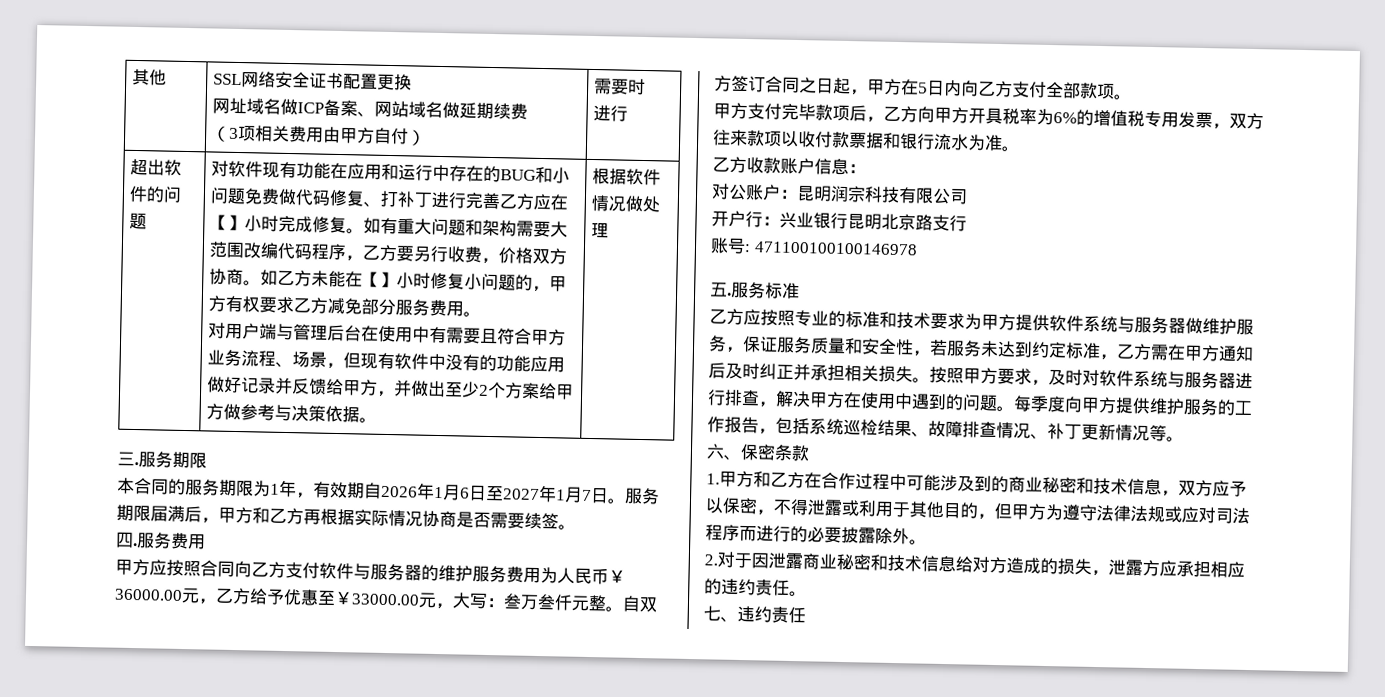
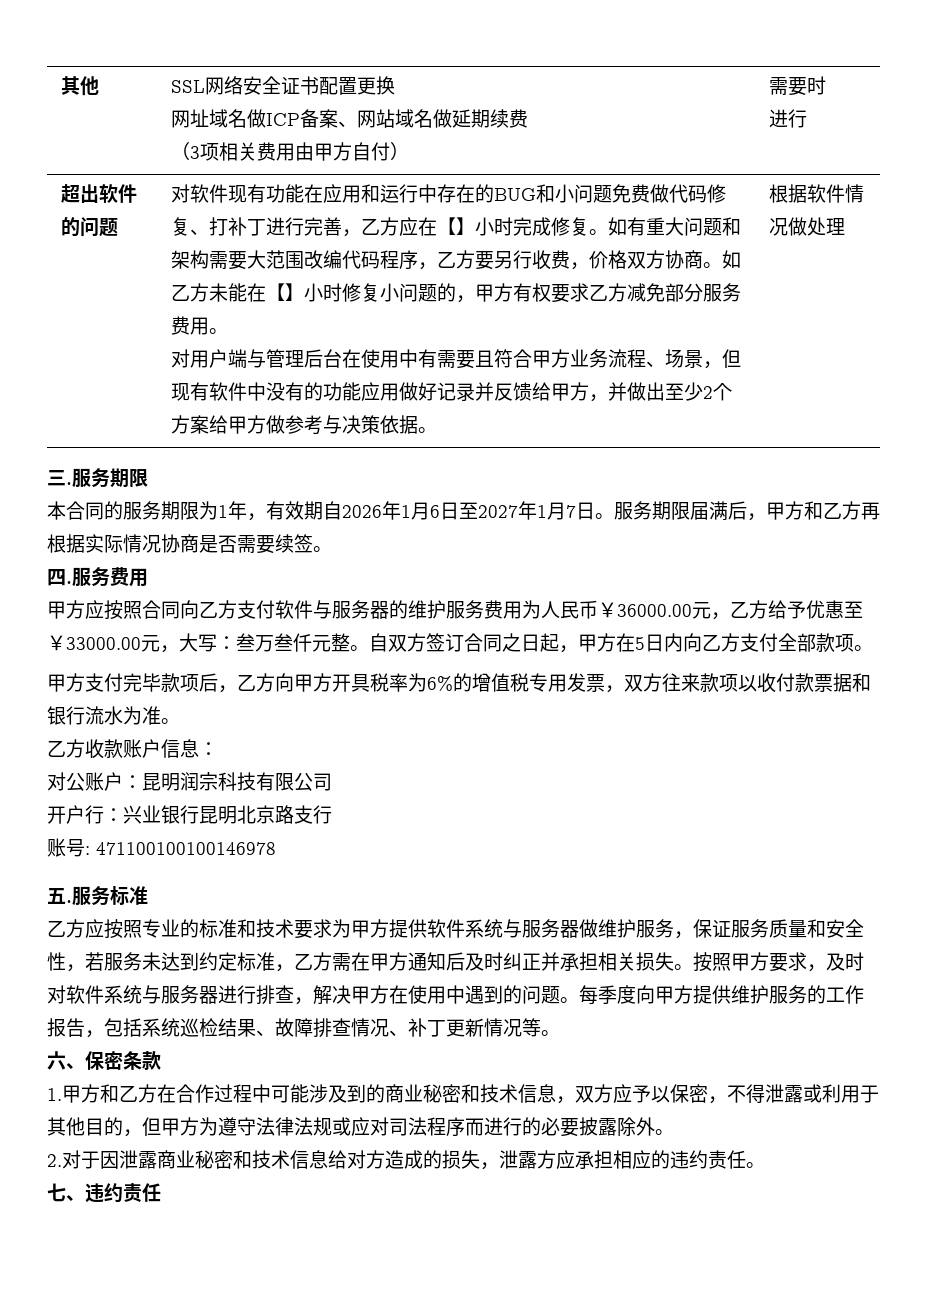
- 对软件现有功能在应用和运行中存在的BUG和小问题免费做代码修复、打补丁进行完善乙方应在【】小时完成修复。
+ 对软件现有功能在应用和运行中存在的BUG和小问题免费做代码修复、打补丁进行完善，乙方应在【】小时完成修复。

